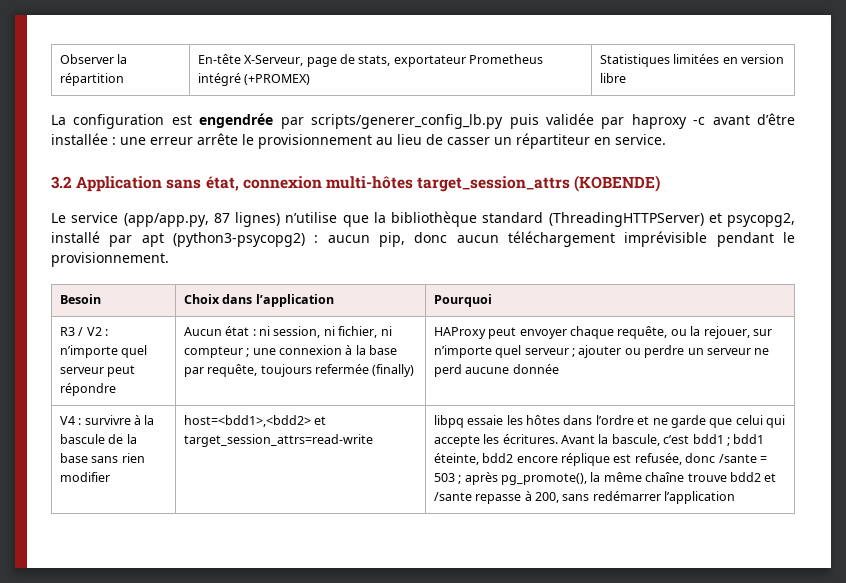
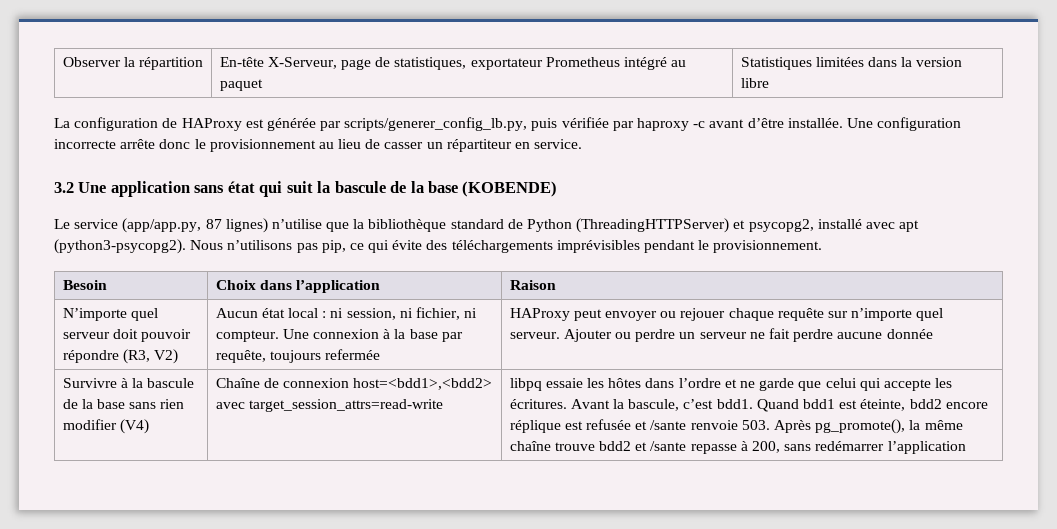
- Observer la répartition | En-tête X-Serveur, page de stats, exportateur Prometheus intégré (+PROMEX) | Statistiques limitées en version libre
+ Observer la répartition | En-tête X-Serveur, page de statistiques, exportateur Prometheus intégré au paquet | Statistiques limitées dans la version libre
- La configuration est engendrée par scripts/generer_config_lb.py puis validée par haproxy -c avant d’être installée : une erreur arrête le provisionnement au lieu de casser un répartiteur en service.
+ La configuration de HAProxy est générée par scripts/generer_config_lb.py, puis vérifiée par haproxy -c avant d’être installée. Une configuration incorrecte arrête donc le provisionnement au lieu de casser un répartiteur en service.
- 3.2 Application sans état, connexion multi-hôtes target_session_attrs (KOBENDE)
+ 3.2 Une application sans état qui suit la bascule de la base (KOBENDE)
- Le service (app/app.py, 87 lignes) n’utilise que la bibliothèque standard (ThreadingHTTPServer) et psycopg2, installé par apt (python3-psycopg2) : aucun pip, donc aucun téléchargement imprévisible pendant le provisionnement.
+ Le service (app/app.py, 87 lignes) n’utilise que la bibliothèque standard de Python (ThreadingHTTPServer) et psycopg2, installé avec apt (python3-psycopg2). Nous n’utilisons pas pip, ce qui évite des téléchargements imprévisibles pendant le provisionnement.
- Besoin | Choix dans l’application | Pourquoi
- R3 / V2 : n’importe quel serveur peut répondre
+ Besoin | Choix dans l’application | Raison
+ N’importe quel serveur doit pouvoir répondre (R3, V2)
- Aucun état : ni session, ni fichier, ni compteur ; une connexion à la base par requête, toujours refermée (finally)
+ Aucun état local : ni session, ni fichier, ni compteur. Une connexion à la base par requête, toujours refermée
- HAProxy peut envoyer chaque requête, ou la rejouer, sur n’importe quel serveur ; ajouter ou perdre un serveur ne perd aucune donnée
+ HAProxy peut envoyer ou rejouer chaque requête sur n’importe quel serveur. Ajouter ou perdre un serveur ne fait perdre aucune donnée
- V4 : survivre à la bascule de la base sans rien modifier | host=<bdd1>,<bdd2> et target_session_attrs=read-write
+ Survivre à la bascule de la base sans rien modifier (V4) | Chaîne de connexion host=<bdd1>,<bdd2> avec target_session_attrs=read-write
- Avant la bascule, c’est bdd1 ; bdd1 éteinte, bdd2 encore réplique est refusée, donc /sante = 503 ; après pg_promote(), la même chaîne trouve bdd2 et /sante repasse à 200, sans redémarrer l’application
+ Avant la bascule, c’est bdd1. Quand bdd1 est éteinte, bdd2 encore réplique est refusée et /sante renvoie 503. Après pg_promote(), la même chaîne trouve bdd2 et /sante repasse à 200, sans redémarrer l’application

